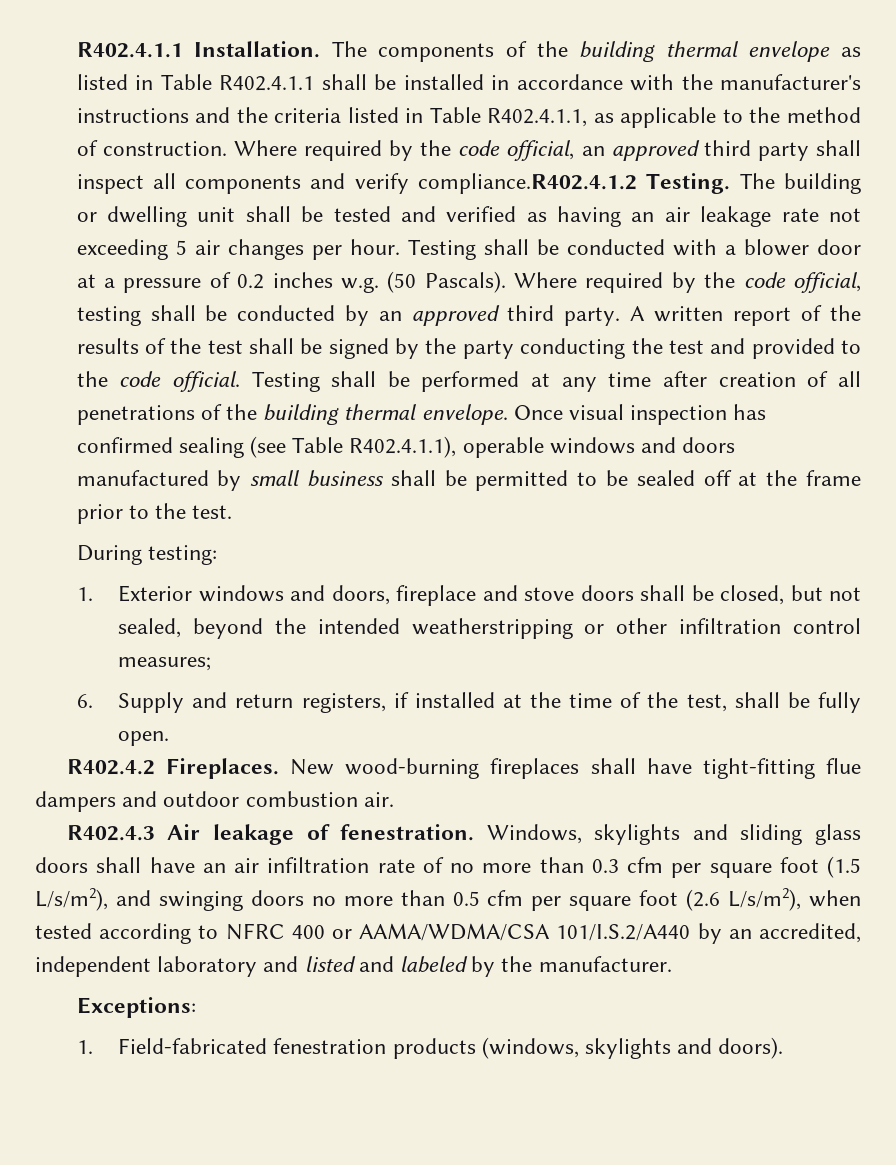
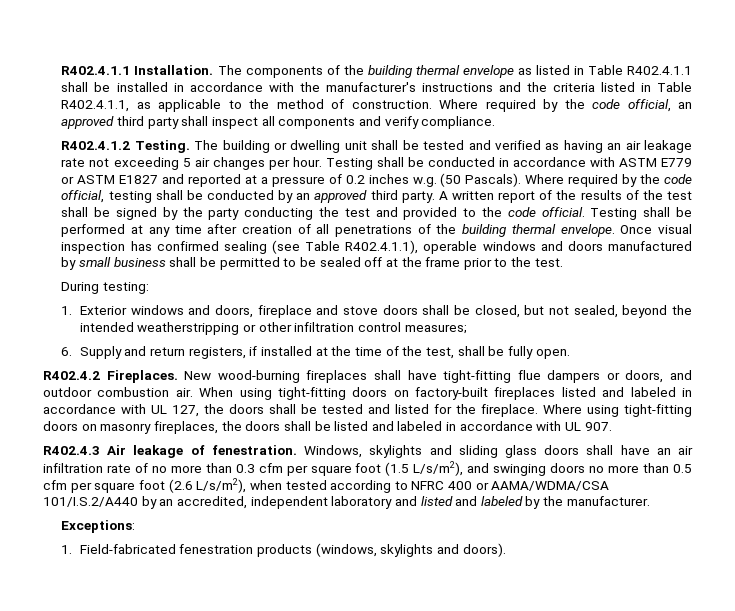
- Where required by the code official, an approved third party shall inspect all components and verify compliance.R402.4.1.2 Testing.
+ Where required by the code official, an approved third party shall inspect all components and verify compliance.
+ R402.4.1.2 Testing.
- Testing shall be conducted with a blower door at a pressure of 0.2 inches w.g. (50 Pascals).
+ Testing shall be conducted in accordance with ASTM E779 or ASTM E1827 and reported at a pressure of 0.2 inches w.g. (50 Pascals).
- New wood-burning fireplaces shall have tight-fitting flue dampers and outdoor combustion air.
+ New wood-burning fireplaces shall have tight-fitting flue dampers or doors, and outdoor combustion air. When using tight-fitting doors on factory-built fireplaces listed and labeled in accordance with UL 127, the doors shall be tested and listed for the fireplace. Where using tight-fitting doors on masonry fireplaces, the doors shall be listed and labeled in accordance with UL 907.

